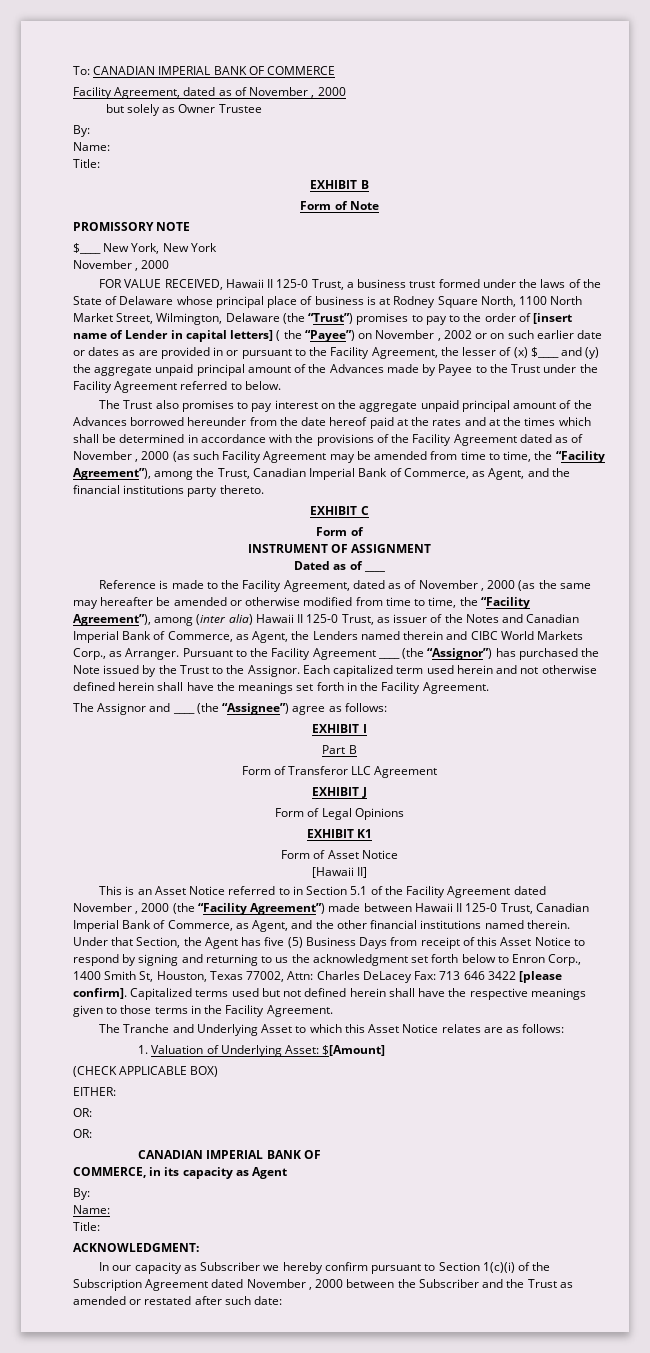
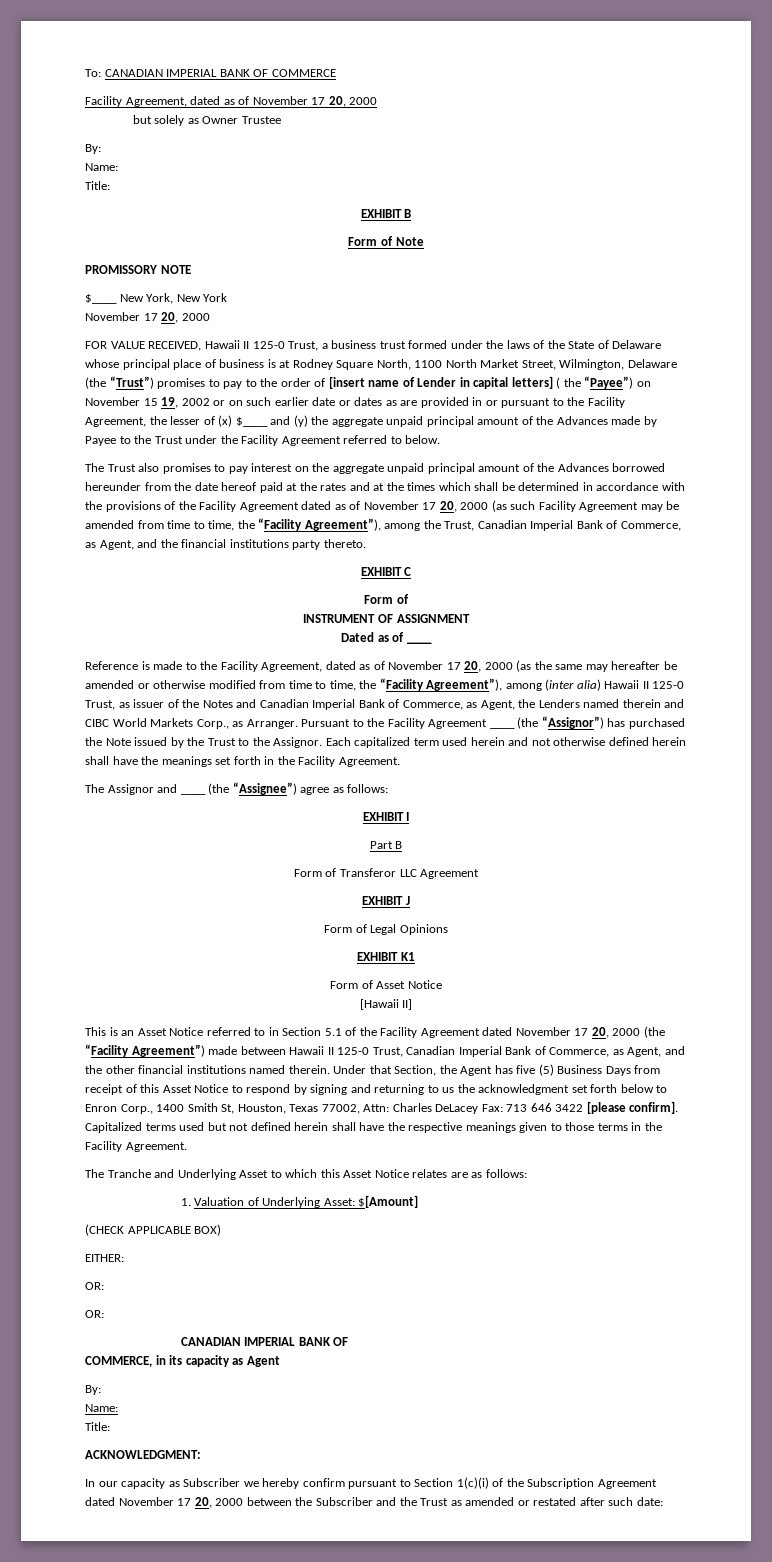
  To: CANADIAN IMPERIAL BANK OF COMMERCE
- Facility Agreement, dated as of November , 2000
+ Facility Agreement, dated as of November 17 20, 2000
  $____ New York, New York
- November , 2000
+ November 17 20, 2000
- FOR VALUE RECEIVED, Hawaii II 125-0 Trust, a business trust formed under the laws of the State of Delaware whose principal place of business is at Rodney Square North, 1100 North Market Street, Wilmington, Delaware (the “Trust”) promises to pay to the order of [insert name of Lender in capital letters] ( the “Payee”) on November , 2002 or on such earlier date or dates as are provided in or pursuant to the Facility Agreement, the lesser of (x) $____ and (y) the aggregate unpaid principal amount of the Advances made by Payee to the Trust under the Facility Agreement referred to below.
+ FOR VALUE RECEIVED, Hawaii II 125-0 Trust, a business trust formed under the laws of the State of Delaware whose principal place of business is at Rodney Square North, 1100 North Market Street, Wilmington, Delaware (the “Trust”) promises to pay to the order of [insert name of Lender in capital letters] ( the “Payee”) on November 15 19, 2002 or on such earlier date or dates as are provided in or pursuant to the Facility Agreement, the lesser of (x) $____ and (y) the aggregate unpaid principal amount of the Advances made by Payee to the Trust under the Facility Agreement referred to below.
- The Trust also promises to pay interest on the aggregate unpaid principal amount of the Advances borrowed hereunder from the date hereof paid at the rates and at the times which shall be determined in accordance with the provisions of the Facility Agreement dated as of November , 2000 (as such Facility Agreement may be amended from time to time, the “Facility Agreement”), among the Trust, Canadian Imperial Bank of Commerce, as Agent, and the financial institutions party thereto.
+ The Trust also promises to pay interest on the aggregate unpaid principal amount of the Advances borrowed hereunder from the date hereof paid at the rates and at the times which shall be determined in accordance with the provisions of the Facility Agreement dated as of November 17 20, 2000 (as such Facility Agreement may be amended from time to time, the “Facility Agreement”), among the Trust, Canadian Imperial Bank of Commerce, as Agent, and the financial institutions party thereto.
- Reference is made to the Facility Agreement, dated as of November , 2000 (as the same may hereafter be amended or otherwise modified from time to time, the “Facility Agreement”), among (inter alia) Hawaii II 125-0 Trust, as issuer of the Notes and Canadian Imperial Bank of Commerce, as Agent, the Lenders named therein and CIBC World Markets Corp., as Arranger.
+ Reference is made to the Facility Agreement, dated as of November 17 20, 2000 (as the same may hereafter be amended or otherwise modified from time to time, the “Facility Agreement”), among (inter alia) Hawaii II 125-0 Trust, as issuer of the Notes and Canadian Imperial Bank of Commerce, as Agent, the Lenders named therein and CIBC World Markets Corp., as Arranger.
- This is an Asset Notice referred to in Section 5.1 of the Facility Agreement dated November , 2000 (the “Facility Agreement”) made between Hawaii II 125-0 Trust, Canadian Imperial Bank of Commerce, as Agent, and the other financial institutions named therein.
+ This is an Asset Notice referred to in Section 5.1 of the Facility Agreement dated November 17 20, 2000 (the “Facility Agreement”) made between Hawaii II 125-0 Trust, Canadian Imperial Bank of Commerce, as Agent, and the other financial institutions named therein.
- In our capacity as Subscriber we hereby confirm pursuant to Section 1(c)(i) of the Subscription Agreement dated November , 2000 between the Subscriber and the Trust as amended or restated after such date:
+ In our capacity as Subscriber we hereby confirm pursuant to Section 1(c)(i) of the Subscription Agreement dated November 17 20, 2000 between the Subscriber and the Trust as amended or restated after such date:

